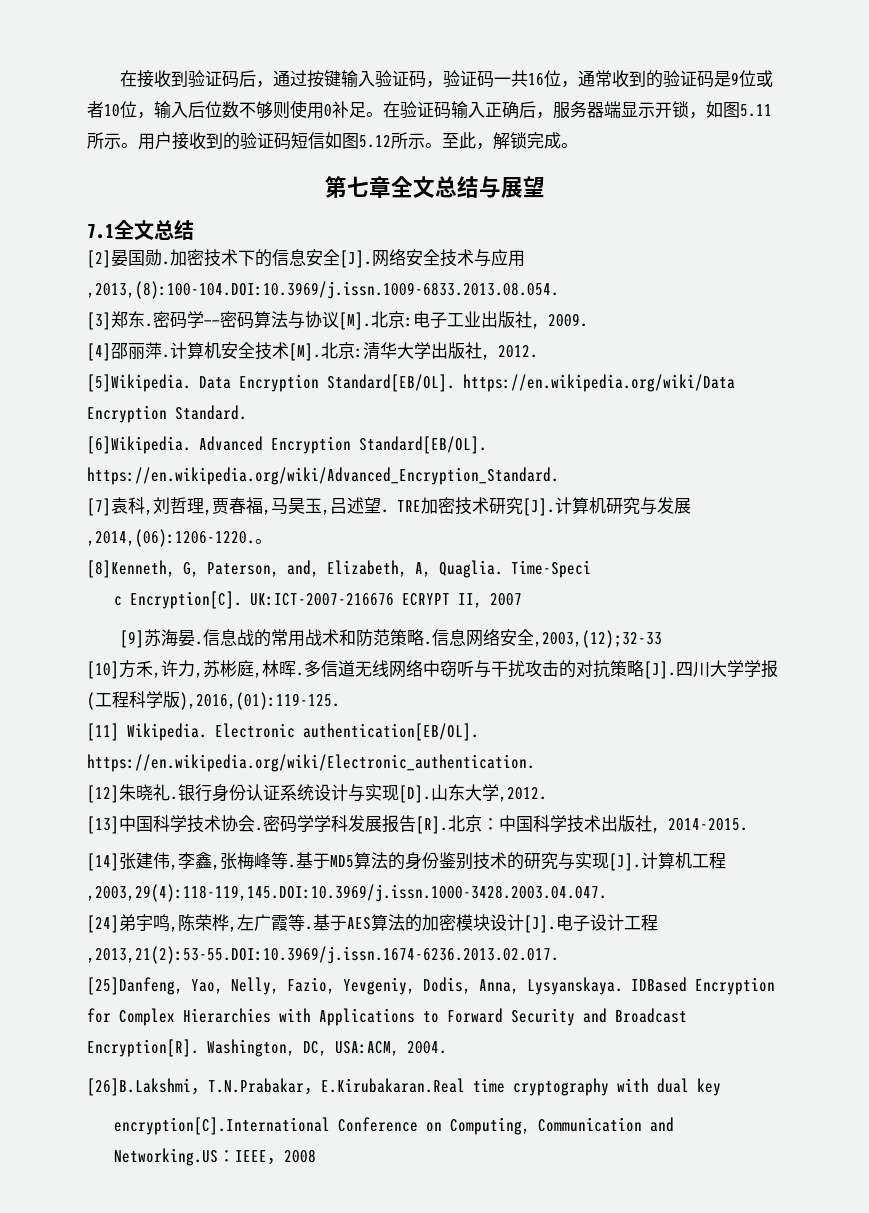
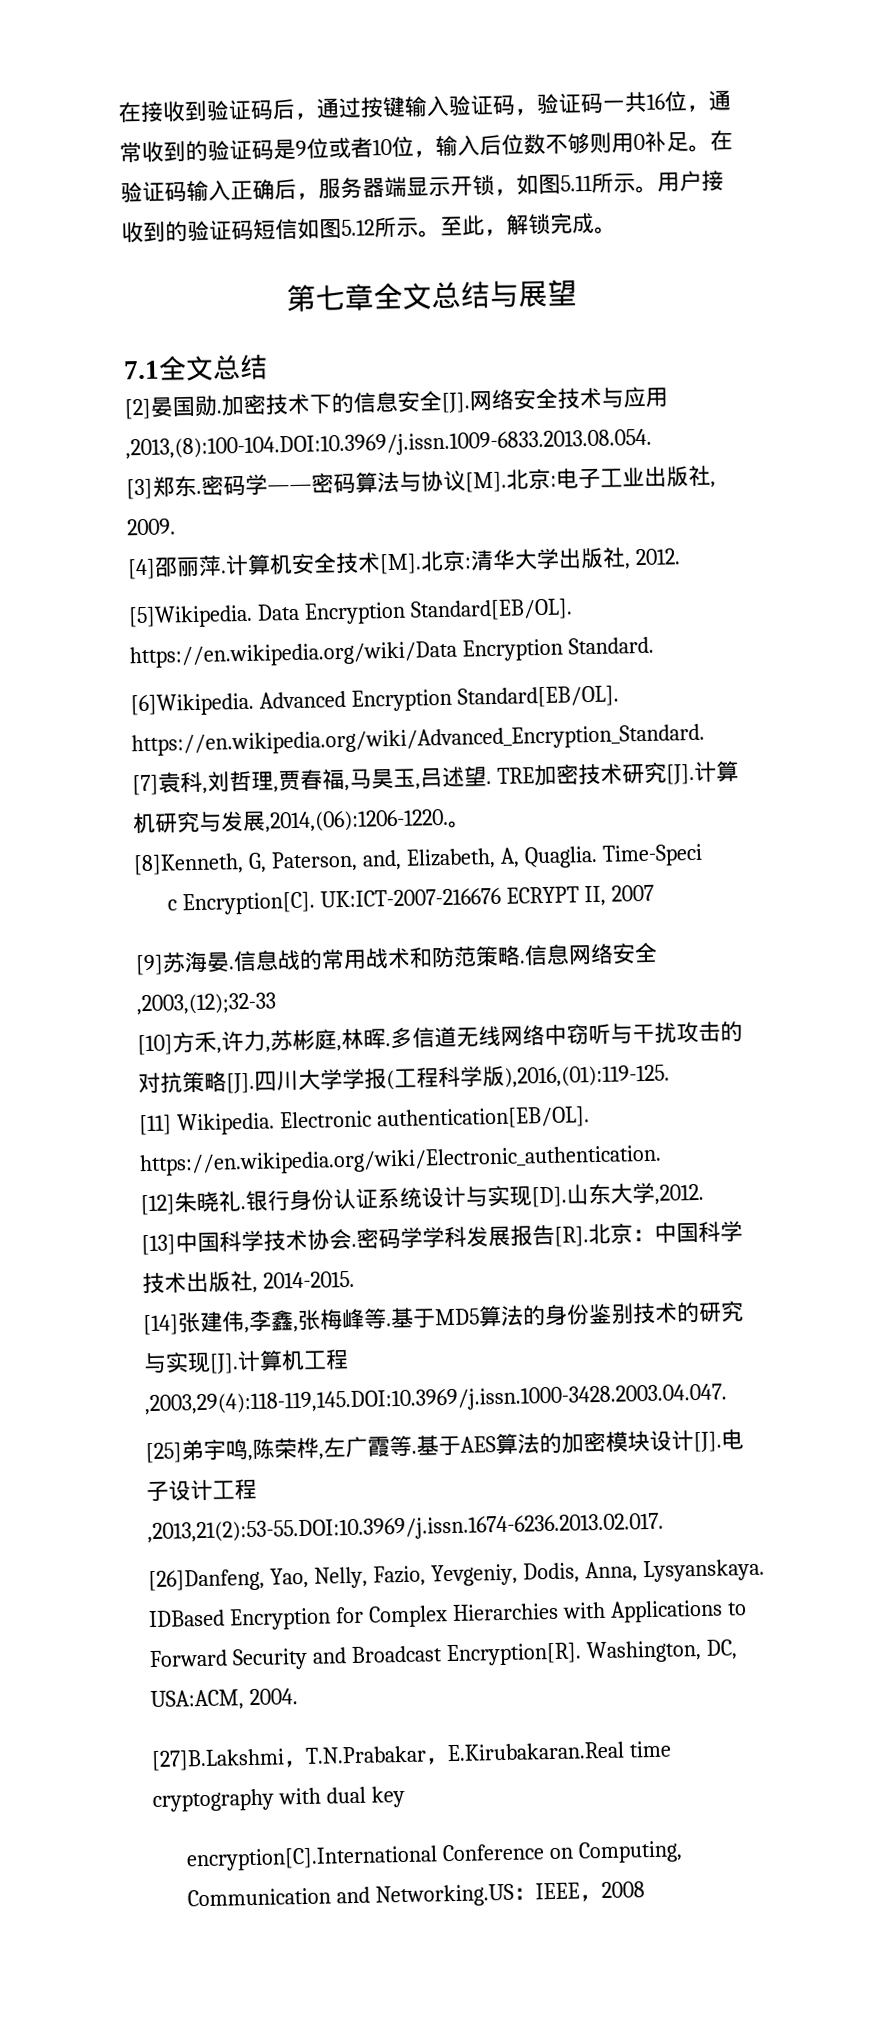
- 在接收到验证码后，通过按键输入验证码，验证码一共16位，通常收到的验证码是9位或者10位，输入后位数不够则使用0补足。
+ 在接收到验证码后，通过按键输入验证码，验证码一共16位，通常收到的验证码是9位或者10位，输入后位数不够则用0补足。
- [24]弟宇鸣,陈荣桦,左广霞等.
+ [25]弟宇鸣,陈荣桦,左广霞等.
- [25]Danfeng, Yao, Nelly, Fazio, Yevgeniy, Dodis, Anna, Lysyanskaya.
+ [26]Danfeng, Yao, Nelly, Fazio, Yevgeniy, Dodis, Anna, Lysyanskaya.
- [26]B.Lakshmi，T.N.Prabakar，E.Kirubakaran.Real time cryptography with dual key
+ [27]B.Lakshmi，T.N.Prabakar，E.Kirubakaran.Real time cryptography with dual key

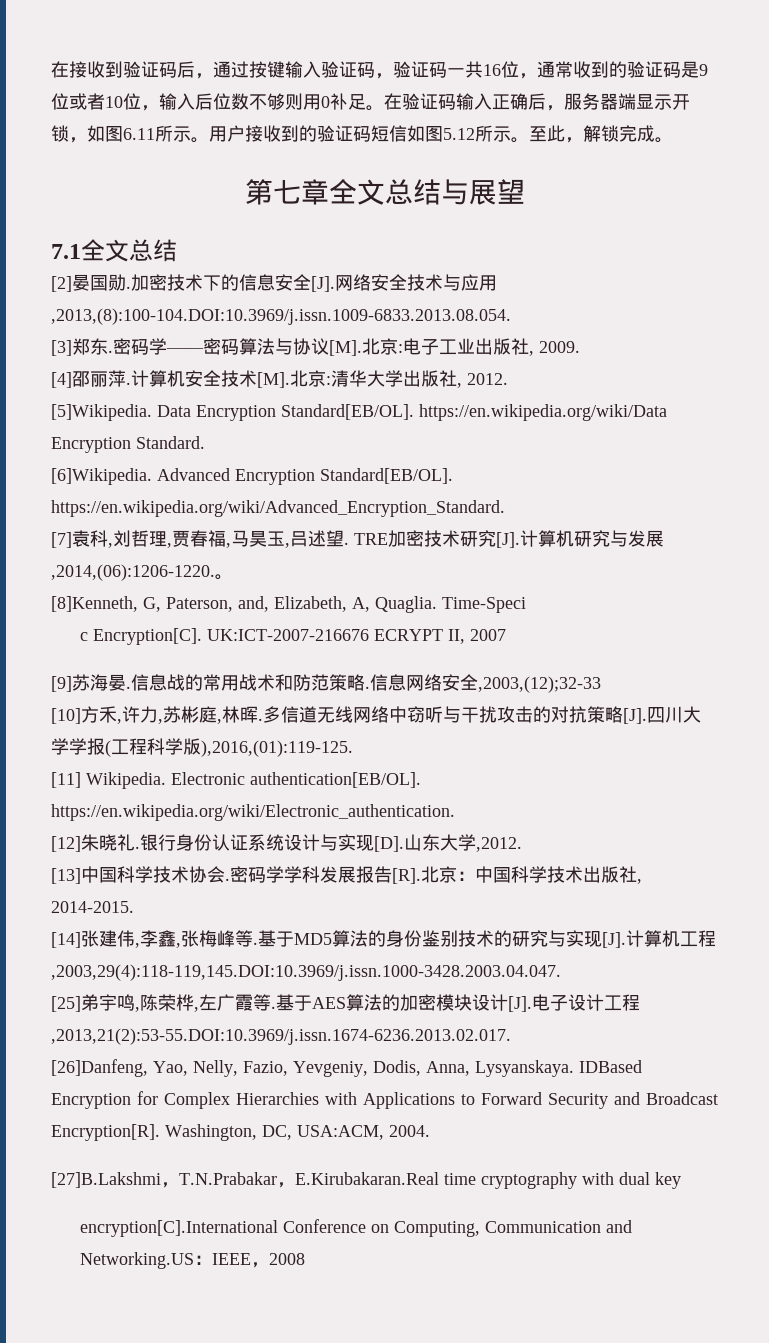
- 在验证码输入正确后，服务器端显示开锁，如图5.11所示。
+ 在验证码输入正确后，服务器端显示开锁，如图6.11所示。

